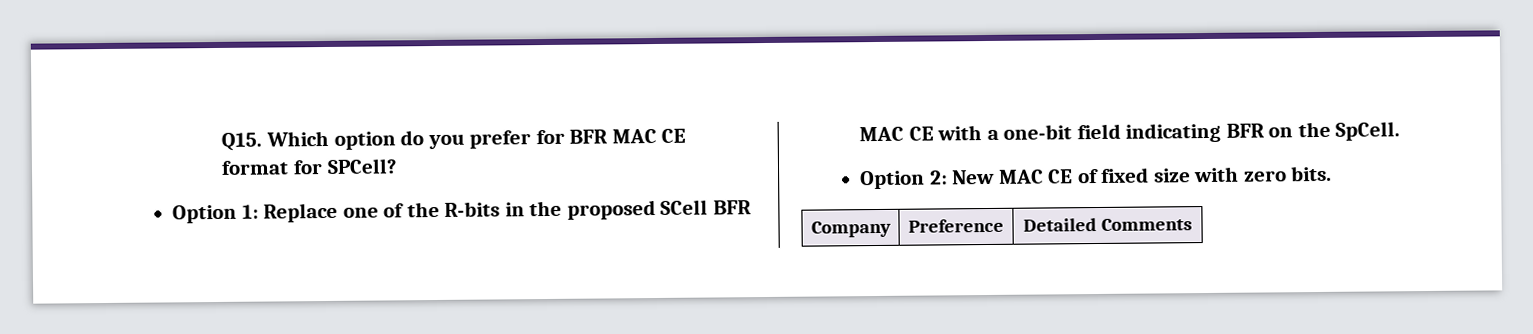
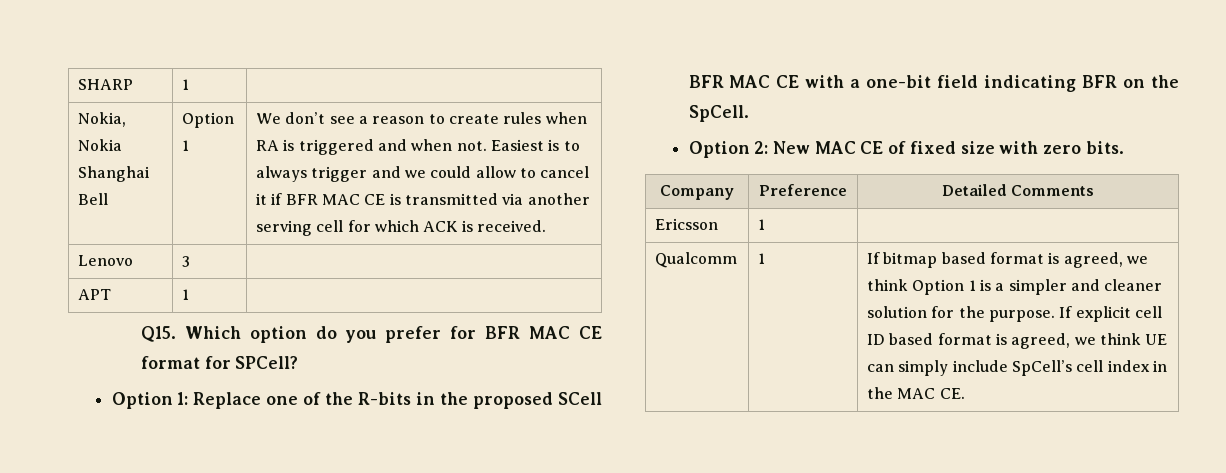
+ SHARP | 1 |
+ Nokia, Nokia Shanghai Bell | Option 1 | We don’t see a reason to create rules when RA is triggered and when not. Easiest is to always trigger and we could allow to cancel it if BFR MAC CE is transmitted via another serving cell for which ACK is received.
+ Lenovo | 3 |
+ APT | 1 |
+ Ericsson | 1 |
+ Qualcomm | 1 | If bitmap based format is agreed, we think Option 1 is a simpler and cleaner solution for the purpose. If explicit cell ID based format is agreed, we think UE can simply include SpCell’s cell index in the MAC CE.

